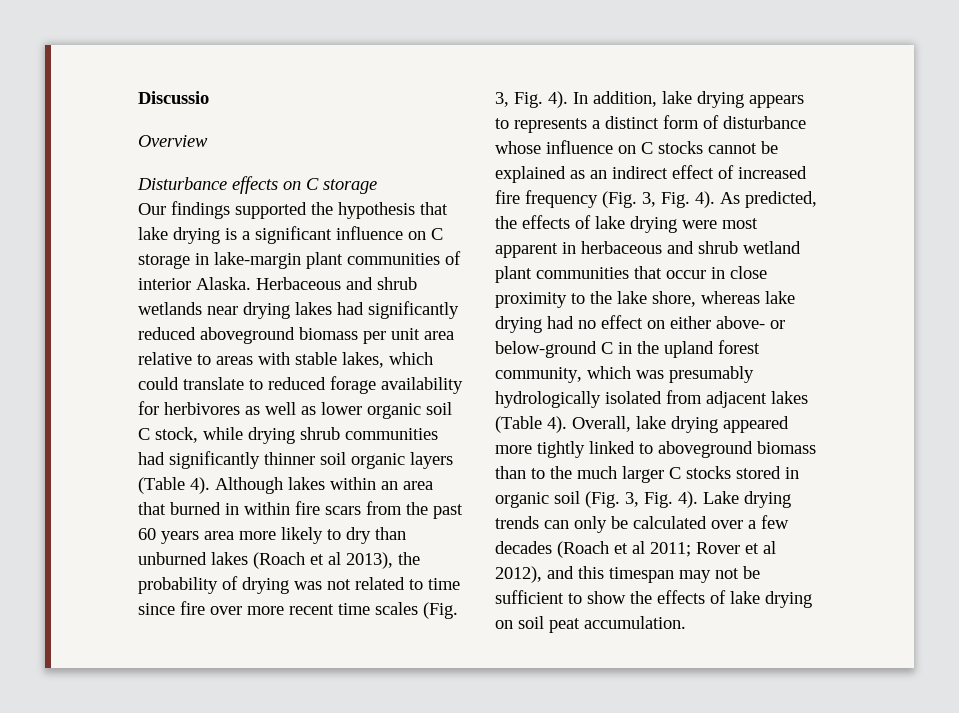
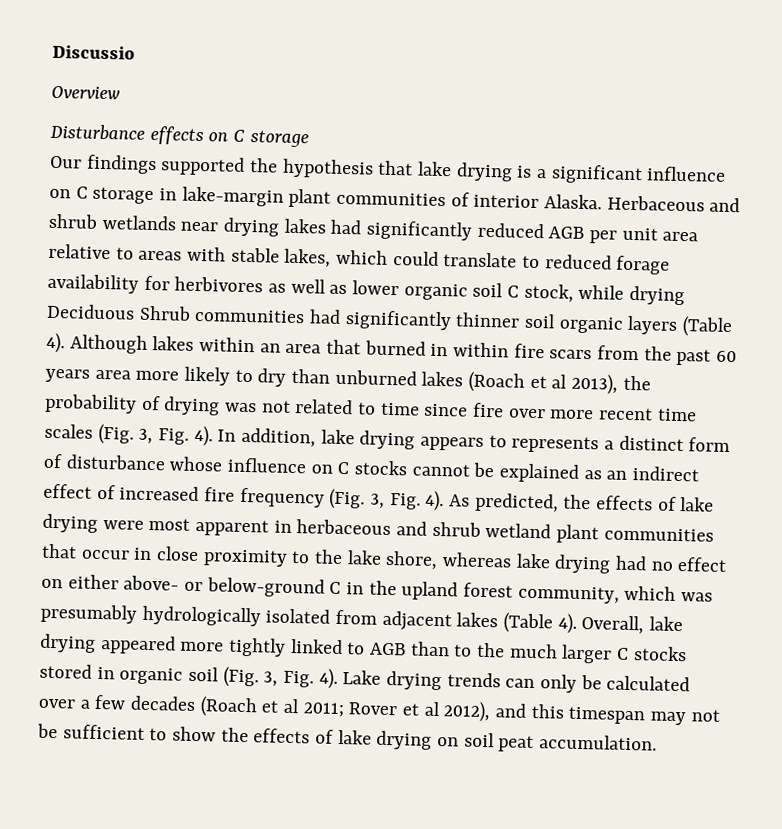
- Herbaceous and shrub wetlands near drying lakes had significantly reduced aboveground biomass per unit area relative to areas with stable lakes, which could translate to reduced forage availability for herbivores as well as lower organic soil C stock, while drying shrub communities had significantly thinner soil organic layers (Table 4).
+ Herbaceous and shrub wetlands near drying lakes had significantly reduced AGB per unit area relative to areas with stable lakes, which could translate to reduced forage availability for herbivores as well as lower organic soil C stock, while drying Deciduous Shrub communities had significantly thinner soil organic layers (Table 4).
- Overall, lake drying appeared more tightly linked to aboveground biomass than to the much larger C stocks stored in organic soil (Fig. 3, Fig. 4).
+ Overall, lake drying appeared more tightly linked to AGB than to the much larger C stocks stored in organic soil (Fig. 3, Fig. 4).

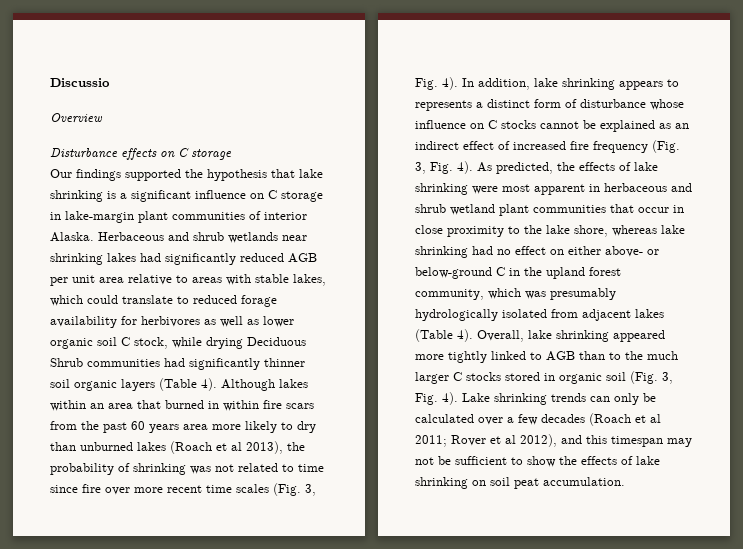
- Our findings supported the hypothesis that lake drying is a significant influence on C storage in lake-margin plant communities of interior Alaska.
+ Our findings supported the hypothesis that lake shrinking is a significant influence on C storage in lake-margin plant communities of interior Alaska.
- Herbaceous and shrub wetlands near drying lakes had significantly reduced AGB per unit area relative to areas with stable lakes, which could translate to reduced forage availability for herbivores as well as lower organic soil C stock, while drying Deciduous Shrub communities had significantly thinner soil organic layers (Table 4).
+ Herbaceous and shrub wetlands near shrinking lakes had significantly reduced AGB per unit area relative to areas with stable lakes, which could translate to reduced forage availability for herbivores as well as lower organic soil C stock, while drying Deciduous Shrub communities had significantly thinner soil organic layers (Table 4).
- Although lakes within an area that burned in within fire scars from the past 60 years area more likely to dry than unburned lakes (Roach et al 2013), the probability of drying was not related to time since fire over more recent time scales (Fig. 3, Fig. 4).
+ Although lakes within an area that burned in within fire scars from the past 60 years area more likely to dry than unburned lakes (Roach et al 2013), the probability of shrinking was not related to time since fire over more recent time scales (Fig. 3, Fig. 4).
- In addition, lake drying appears to represents a distinct form of disturbance whose influence on C stocks cannot be explained as an indirect effect of increased fire frequency (Fig. 3, Fig. 4).
+ In addition, lake shrinking appears to represents a distinct form of disturbance whose influence on C stocks cannot be explained as an indirect effect of increased fire frequency (Fig. 3, Fig. 4).
- As predicted, the effects of lake drying were most apparent in herbaceous and shrub wetland plant communities that occur in close proximity to the lake shore, whereas lake drying had no effect on either above- or below-ground C in the upland forest community, which was presumably hydrologically isolated from adjacent lakes (Table 4).
+ As predicted, the effects of lake shrinking were most apparent in herbaceous and shrub wetland plant communities that occur in close proximity to the lake shore, whereas lake shrinking had no effect on either above- or below-ground C in the upland forest community, which was presumably hydrologically isolated from adjacent lakes (Table 4).
- Overall, lake drying appeared more tightly linked to AGB than to the much larger C stocks stored in organic soil (Fig. 3, Fig. 4).
+ Overall, lake shrinking appeared more tightly linked to AGB than to the much larger C stocks stored in organic soil (Fig. 3, Fig. 4).
- Lake drying trends can only be calculated over a few decades (Roach et al 2011; Rover et al 2012), and this timespan may not be sufficient to show the effects of lake drying on soil peat accumulation.
+ Lake shrinking trends can only be calculated over a few decades (Roach et al 2011; Rover et al 2012), and this timespan may not be sufficient to show the effects of lake shrinking on soil peat accumulation.

